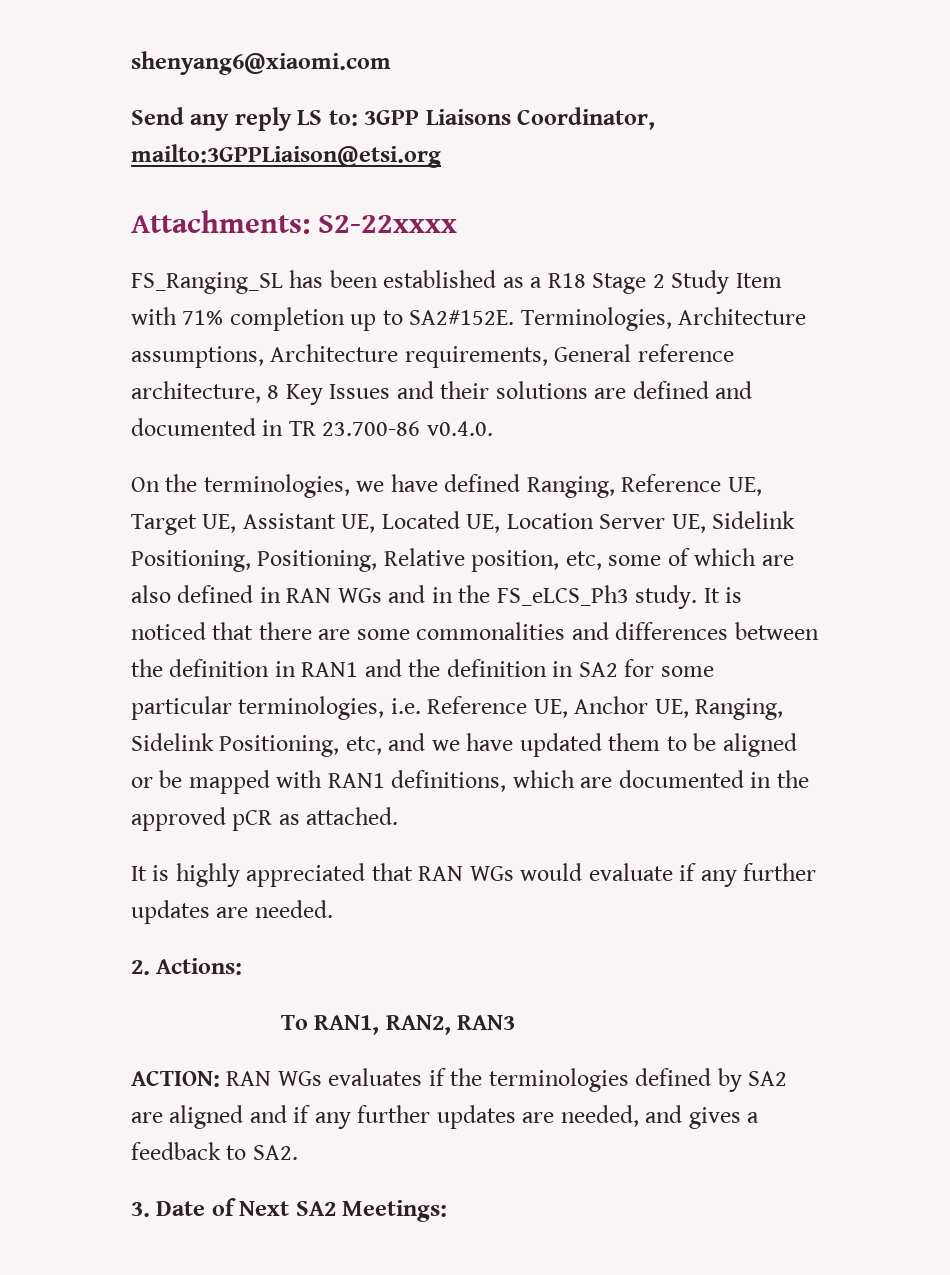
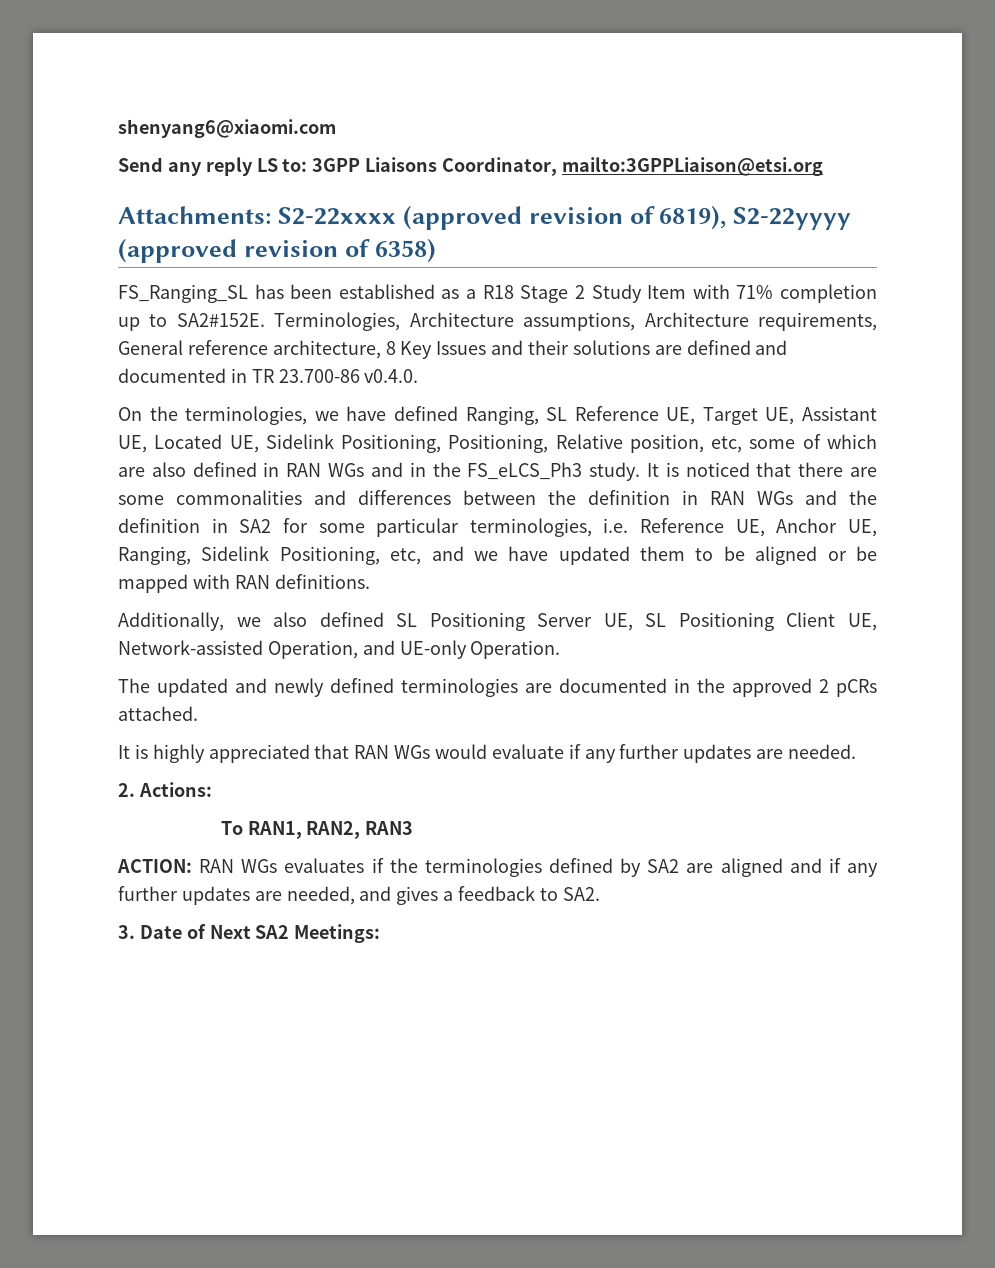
- Attachments: S2-22xxxx
+ Attachments: S2-22xxxx (approved revision of 6819), S2-22yyyy (approved revision of 6358)
- On the terminologies, we have defined Ranging, Reference UE, Target UE, Assistant UE, Located UE, Location Server UE, Sidelink Positioning, Positioning, Relative position, etc, some of which are also defined in RAN WGs and in the FS_eLCS_Ph3 study.
+ On the terminologies, we have defined Ranging, SL Reference UE, Target UE, Assistant UE, Located UE, Sidelink Positioning, Positioning, Relative position, etc, some of which are also defined in RAN WGs and in the FS_eLCS_Ph3 study.
- It is noticed that there are some commonalities and differences between the definition in RAN1 and the definition in SA2 for some particular terminologies, i.e. Reference UE, Anchor UE, Ranging, Sidelink Positioning, etc, and we have updated them to be aligned or be mapped with RAN1 definitions, which are documented in the approved pCR as attached.
+ It is noticed that there are some commonalities and differences between the definition in RAN WGs and the definition in SA2 for some particular terminologies, i.e. Reference UE, Anchor UE, Ranging, Sidelink Positioning, etc, and we have updated them to be aligned or be mapped with RAN definitions.
+ Additionally, we also defined SL Positioning Server UE, SL Positioning Client UE, Network-assisted Operation, and UE-only Operation.
+ The updated and newly defined terminologies are documented in the approved 2 pCRs attached.

